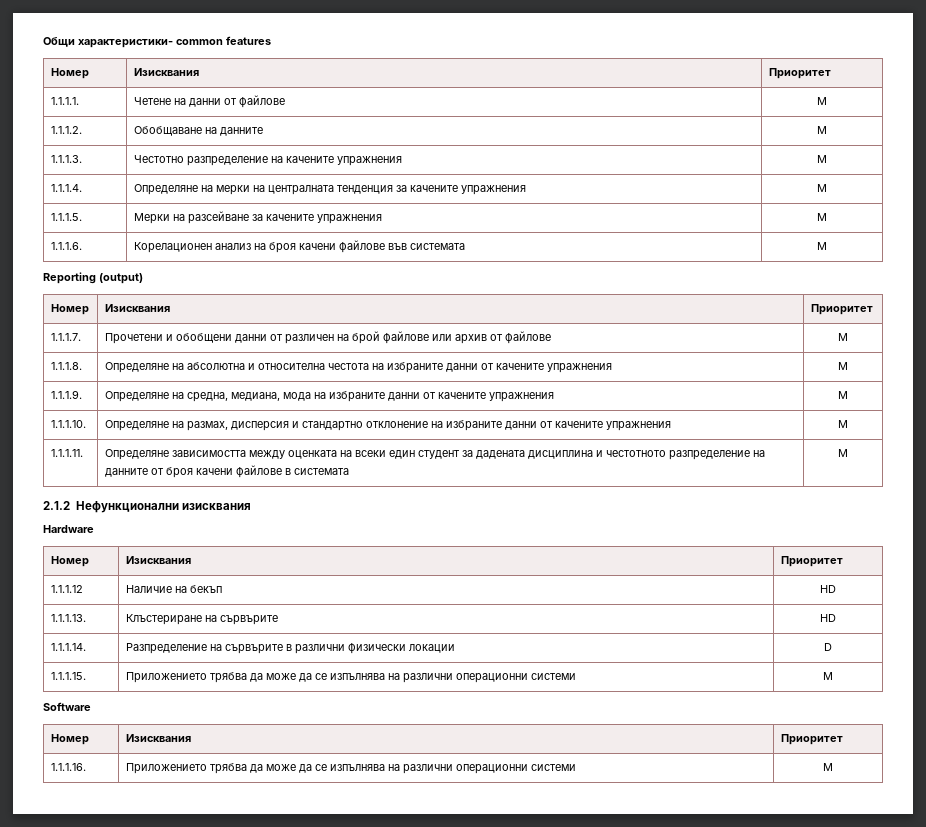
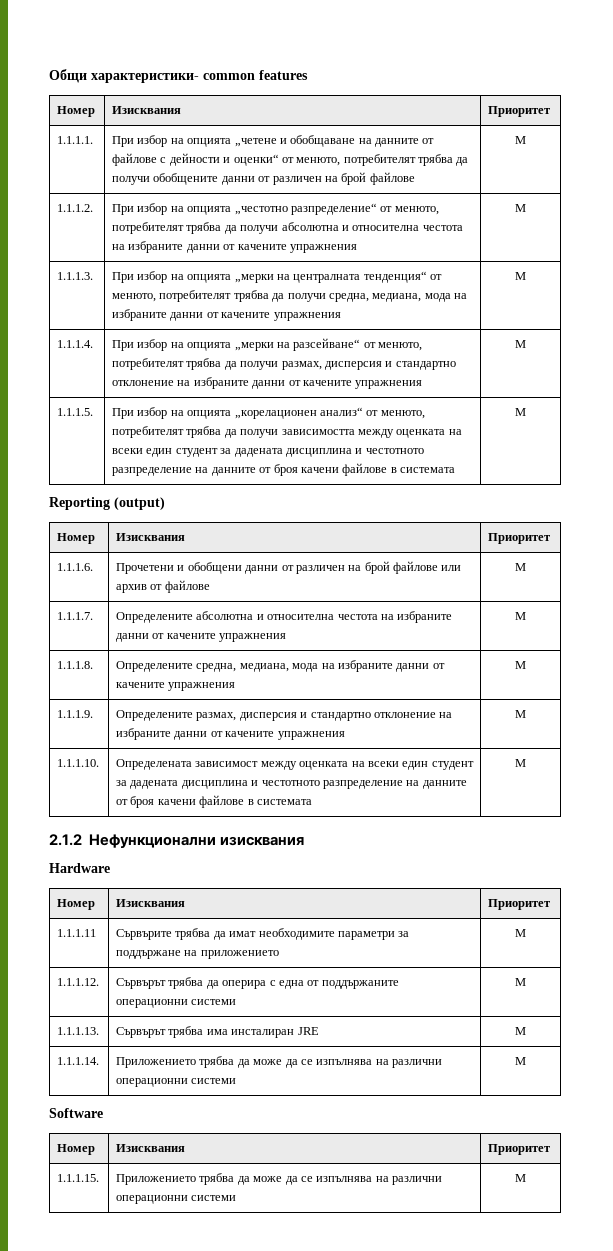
- 1.1.1.1. | Четене на данни от файлове | M
- 1.1.1.2. | Обобщаване на данните | M
- 1.1.1.3. | Честотно разпределение на качените упражнения | M
- 1.1.1.4. | Определяне на мерки на централната тенденция за качените упражнения | M
- 1.1.1.5. | Мерки на разсейване за качените упражнения | M
- 1.1.1.6. | Корелационен анализ на броя качени файлове във системата | M
+ 1.1.1.1. | При избор на опцията „четене и обобщаване на данните от файлове с дейности и оценки“ от менюто, потребителят трябва да получи обобщените данни от различен на брой файлове | M
+ 1.1.1.2. | При избор на опцията „честотно разпределение“ от менюто, потребителят трябва да получи абсолютна и относителна честота на избраните данни от качените упражнения | M
+ 1.1.1.3. | При избор на опцията „мерки на централната тенденция“ от менюто, потребителят трябва да получи средна, медиана, мода на избраните данни от качените упражнения | M
+ 1.1.1.4. | При избор на опцията „мерки на разсейване“ от менюто, потребителят трябва да получи размах, дисперсия и стандартно отклонение на избраните данни от качените упражнения | M
+ 1.1.1.5. | При избор на опцията „корелационен анализ“ от менюто, потребителят трябва да получи зависимостта между оценката на всеки един студент за дадената дисциплина и честотното разпределение на данните от броя качени файлове в системата | M
- 1.1.1.7. | Прочетени и обобщени данни от различен на брой файлове или архив от файлове | M
+ 1.1.1.6. | Прочетени и обобщени данни от различен на брой файлове или архив от файлове | M
- 1.1.1.8. | Определяне на абсолютна и относителна честота на избраните данни от качените упражнения | M
+ 1.1.1.7. | Определените абсолютна и относителна честота на избраните данни от качените упражнения | M
- 1.1.1.9. | Определяне на средна, медиана, мода на избраните данни от качените упражнения | M
+ 1.1.1.8. | Определените средна, медиана, мода на избраните данни от качените упражнения | M
- 1.1.1.10. | Определяне на размах, дисперсия и стандартно отклонение на избраните данни от качените упражнения | M
+ 1.1.1.9. | Определените размах, дисперсия и стандартно отклонение на избраните данни от качените упражнения | M
- 1.1.1.11. | Определяне зависимостта между оценката на всеки един студент за дадената дисциплина и честотното разпределение на данните от броя качени файлове в системата | M
+ 1.1.1.10. | Определената зависимост между оценката на всеки един студент за дадената дисциплина и честотното разпределение на данните от броя качени файлове в системата | M
- 1.1.1.12 | Наличие на бекъп | HD
- 1.1.1.13. | Клъстериране на сървърите | HD
- 1.1.1.14. | Разпределение на сървърите в различни физически локации | D
- 1.1.1.15. | Приложението трябва да може да се изпълнява на различни операционни системи | M
+ 1.1.1.11 | Сървърите трябва да имат необходимите параметри за поддържане на приложението | M
+ 1.1.1.12. | Сървърът трябва да оперира с една от поддържаните операционни системи | M
+ 1.1.1.13. | Сървърът трябва има инсталиран JRE | M
+ 1.1.1.14. | Приложението трябва да може да се изпълнява на различни операционни системи | M
- 1.1.1.16. | Приложението трябва да може да се изпълнява на различни операционни системи | M
+ 1.1.1.15. | Приложението трябва да може да се изпълнява на различни операционни системи | M

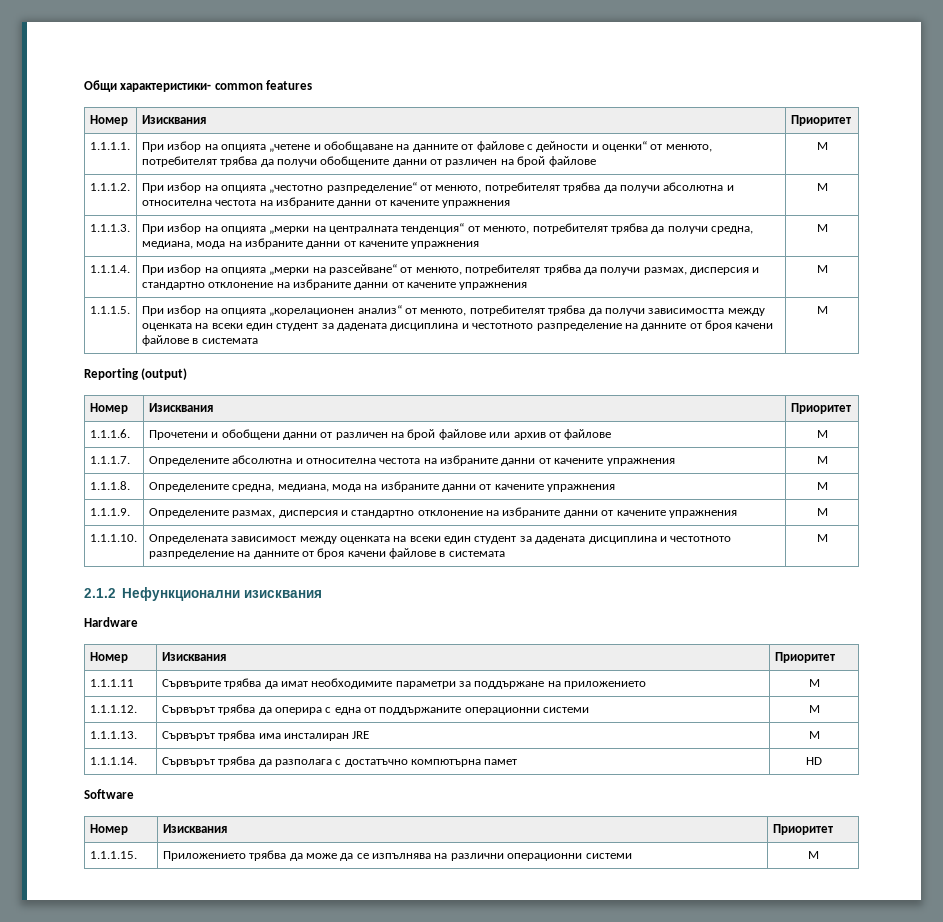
- 1.1.1.14. | Приложението трябва да може да се изпълнява на различни операционни системи | M
+ 1.1.1.14. | Сървърът трябва да разполага с достатъчно компютърна памет | HD

